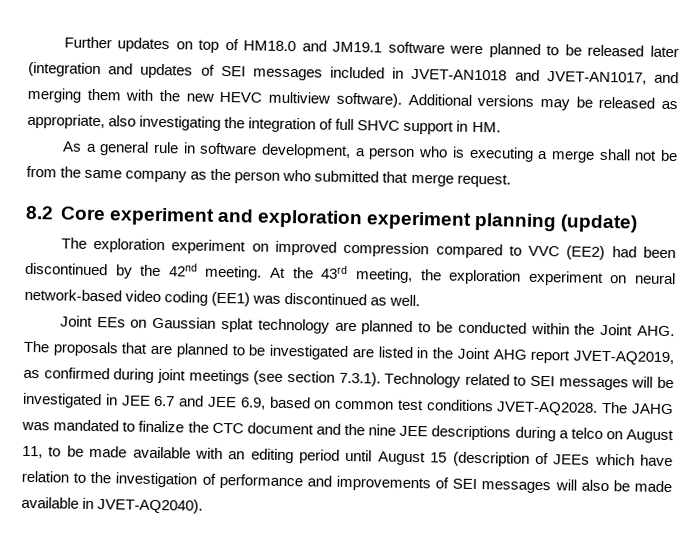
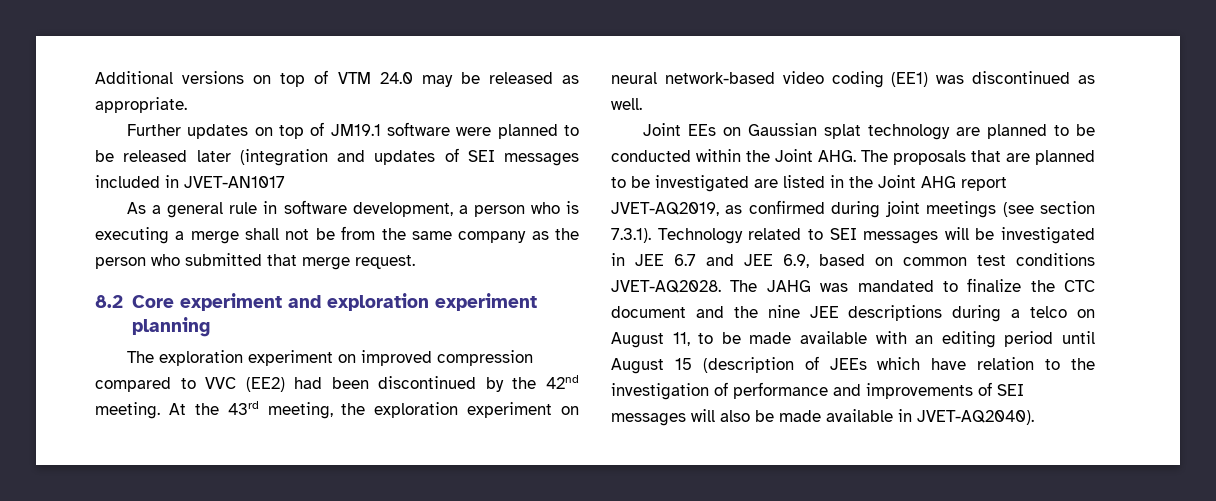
+ Additional versions on top of VTM 24.0 may be released as appropriate.
- Further updates on top of HM18.0 and JM19.1 software were planned to be released later (integration and updates of SEI messages included in JVET-AN1018 and JVET-AN1017, and merging them with the new HEVC multiview software). Additional versions may be released as appropriate, also investigating the integration of full SHVC support in HM.
+ Further updates on top of JM19.1 software were planned to be released later (integration and updates of SEI messages included in JVET-AN1017
- 8.2 Core experiment and exploration experiment planning (update)
+ 8.2 Core experiment and exploration experiment planning

